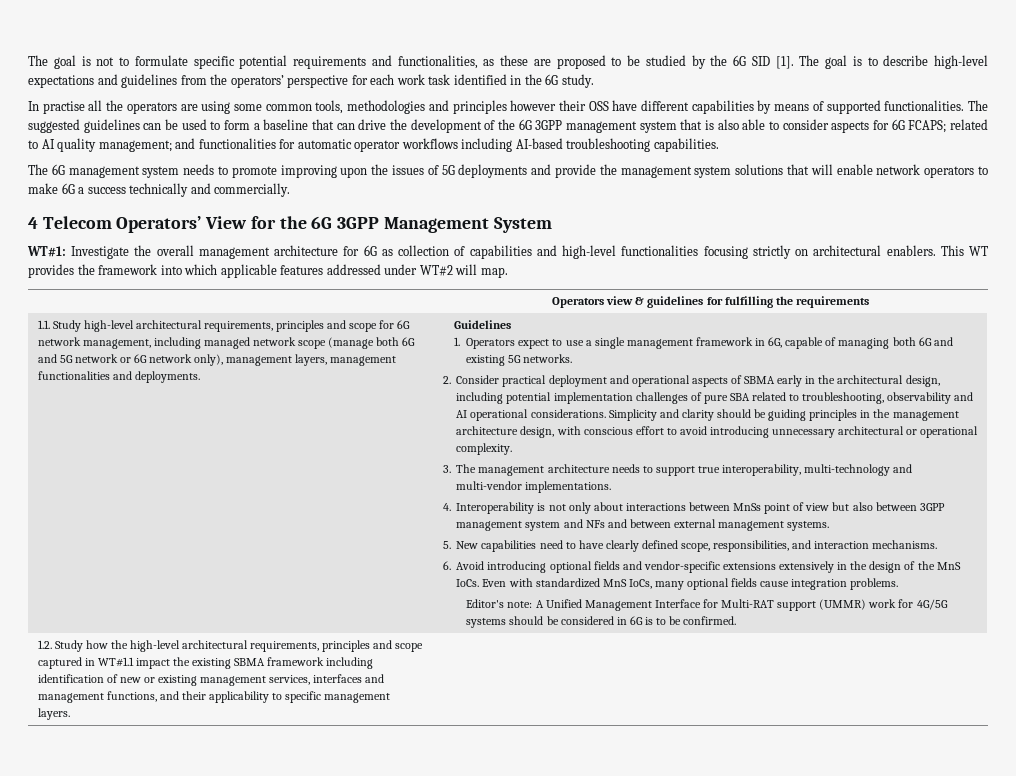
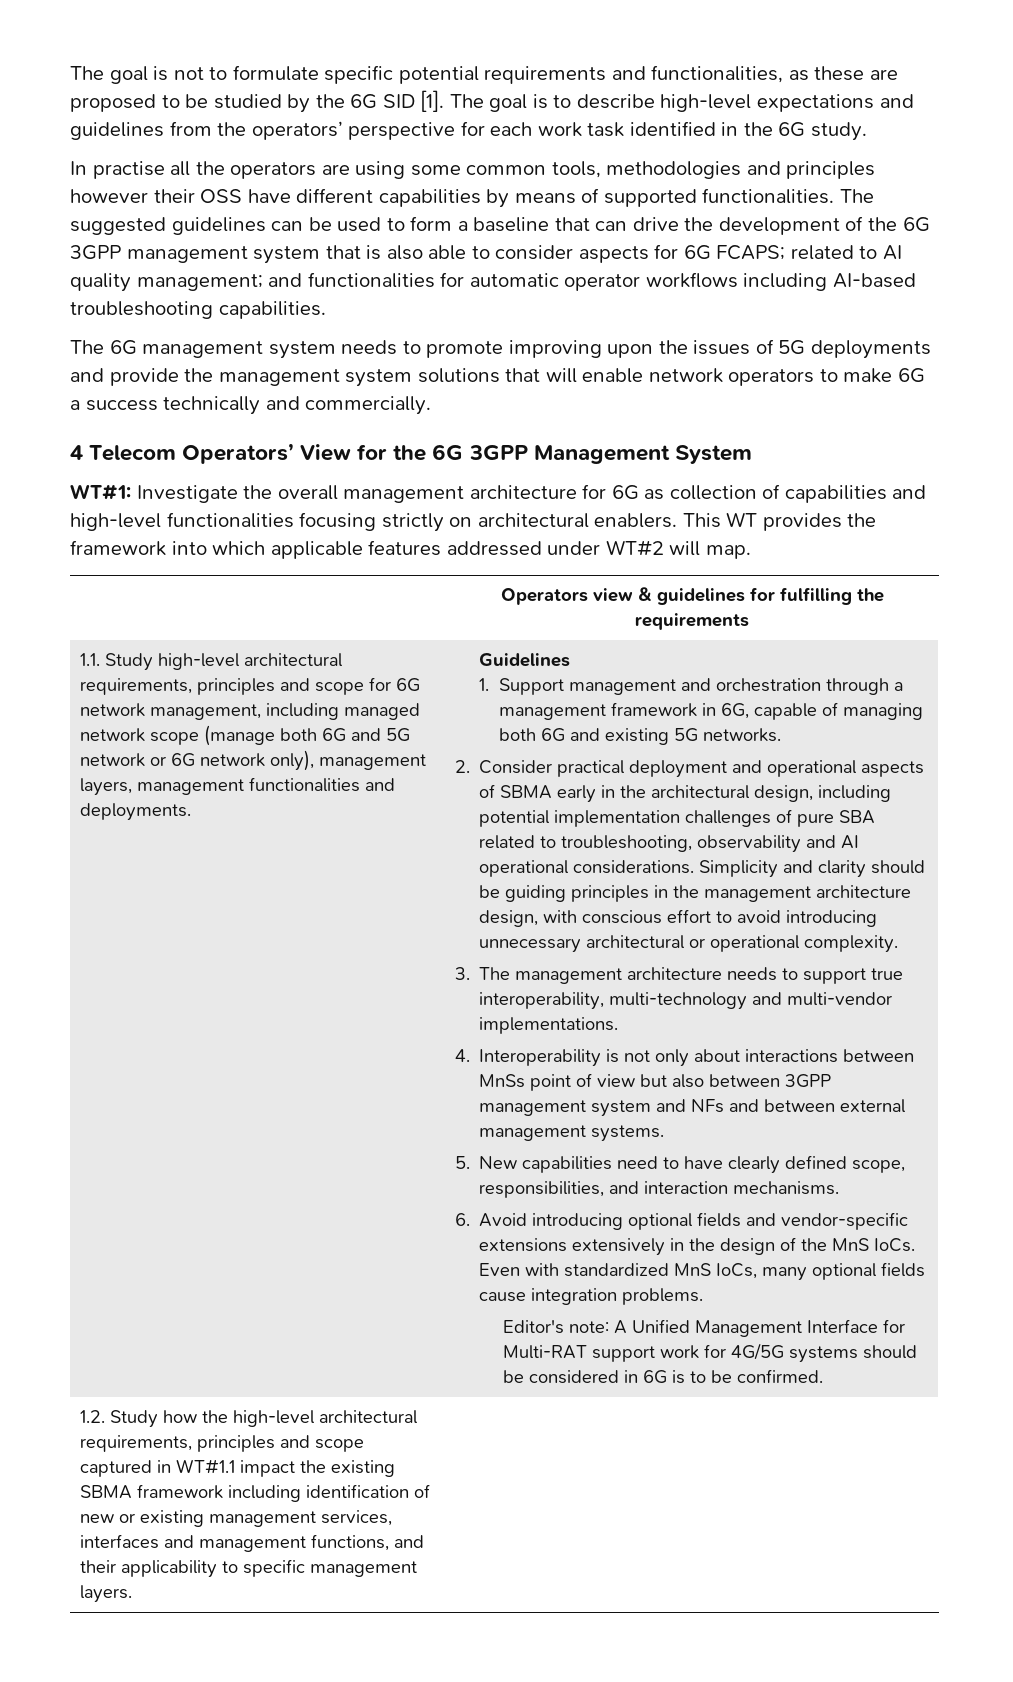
- 1. Operators expect to use a single management framework in 6G, capable of managing both 6G and existing 5G networks.
+ 1. Support management and orchestration through a management framework in 6G, capable of managing both 6G and existing 5G networks.
- Editor's note: A Unified Management Interface for Multi-RAT support (UMMR) work for 4G/5G systems should be considered in 6G is to be confirmed.
+ Editor's note: A Unified Management Interface for Multi-RAT support work for 4G/5G systems should be considered in 6G is to be confirmed.

